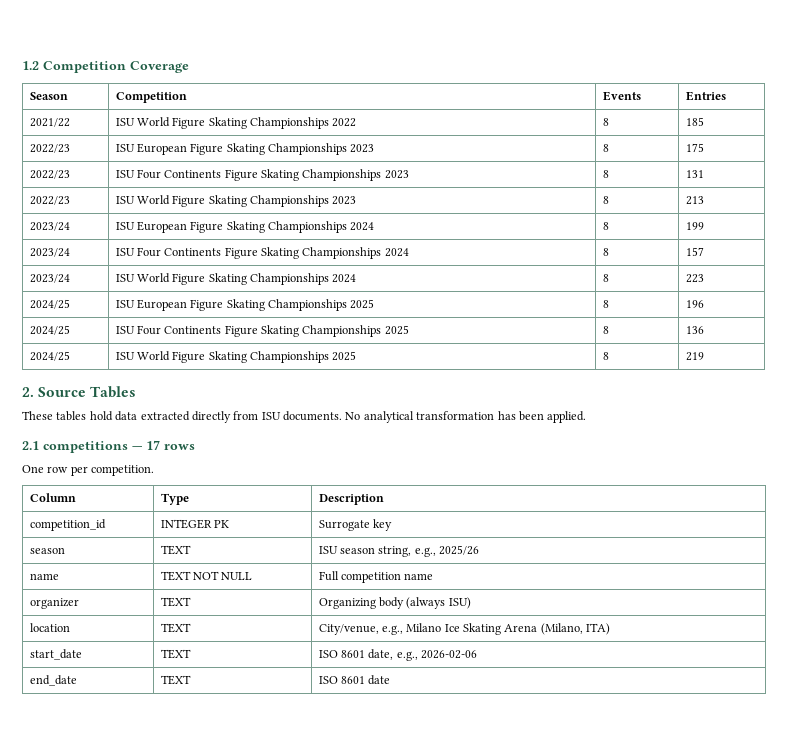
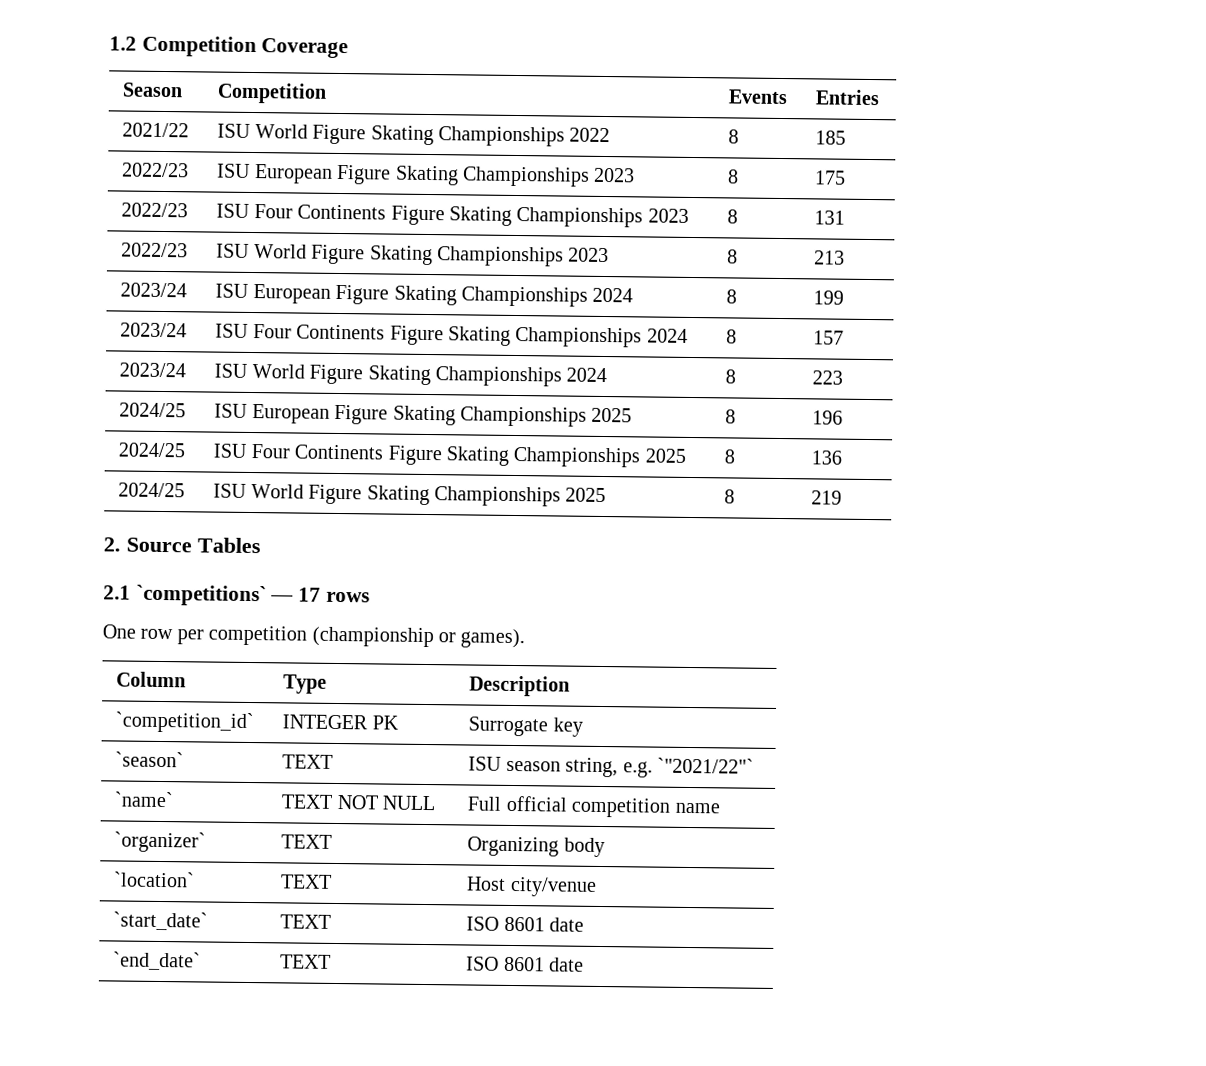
- These tables hold data extracted directly from ISU documents. No analytical transformation has been applied.
- 2.1 competitions — 17 rows
+ 2.1 `competitions` — 17 rows
- One row per competition.
+ One row per competition (championship or games).
- competition_id | INTEGER PK | Surrogate key
+ `competition_id` | INTEGER PK | Surrogate key
- season | TEXT | ISU season string, e.g., 2025/26
- name | TEXT NOT NULL | Full competition name
+ `season` | TEXT | ISU season string, e.g. `"2021/22"`
+ `name` | TEXT NOT NULL | Full official competition name
- organizer | TEXT | Organizing body (always ISU)
- location | TEXT | City/venue, e.g., Milano Ice Skating Arena (Milano, ITA)
- start_date | TEXT | ISO 8601 date, e.g., 2026-02-06
- end_date | TEXT | ISO 8601 date
+ `organizer` | TEXT | Organizing body
+ `location` | TEXT | Host city/venue
+ `start_date` | TEXT | ISO 8601 date
+ `end_date` | TEXT | ISO 8601 date

